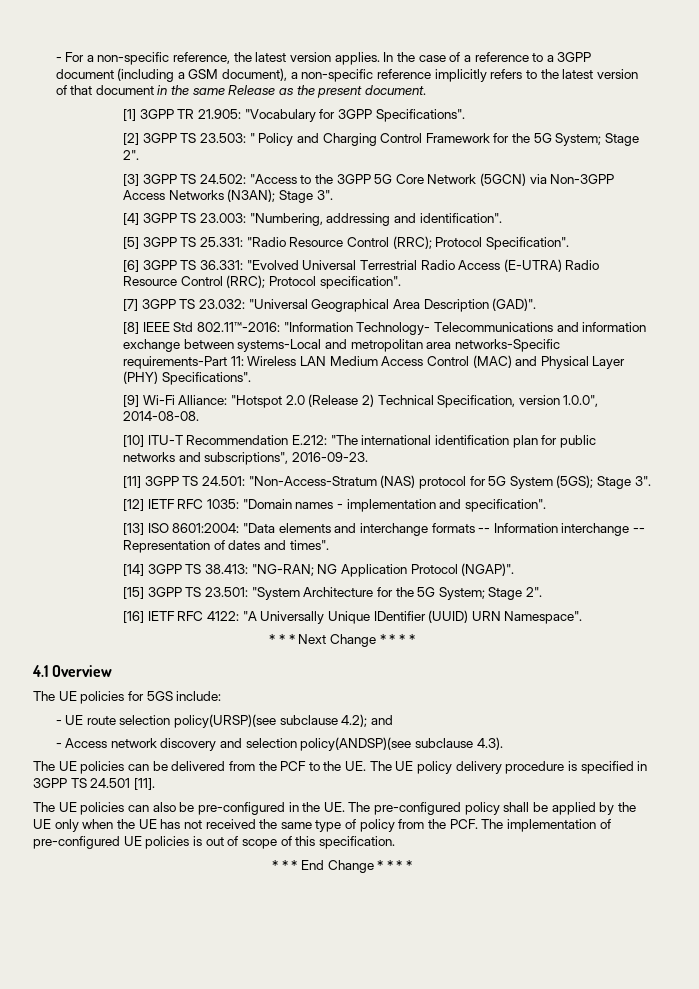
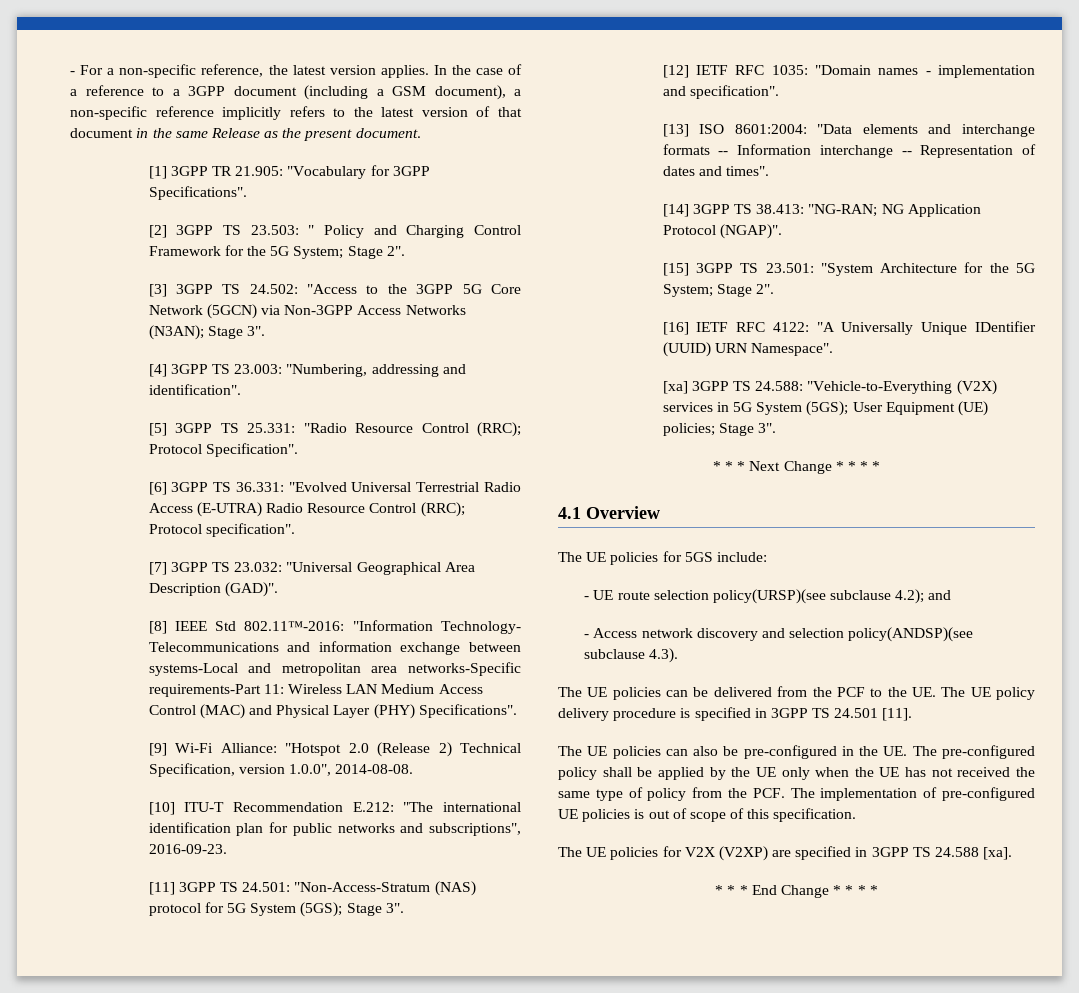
+ [xa] 3GPP TS 24.588: "Vehicle-to-Everything (V2X) services in 5G System (5GS); User Equipment (UE) policies; Stage 3".
+ The UE policies for V2X (V2XP) are specified in 3GPP TS 24.588 [xa].

